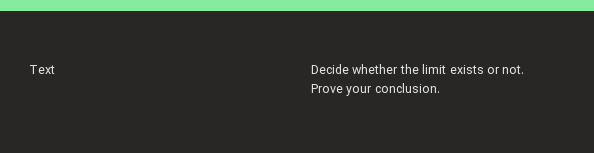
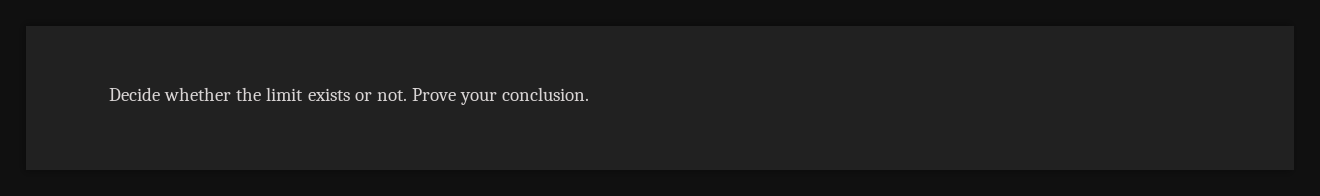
- Text

